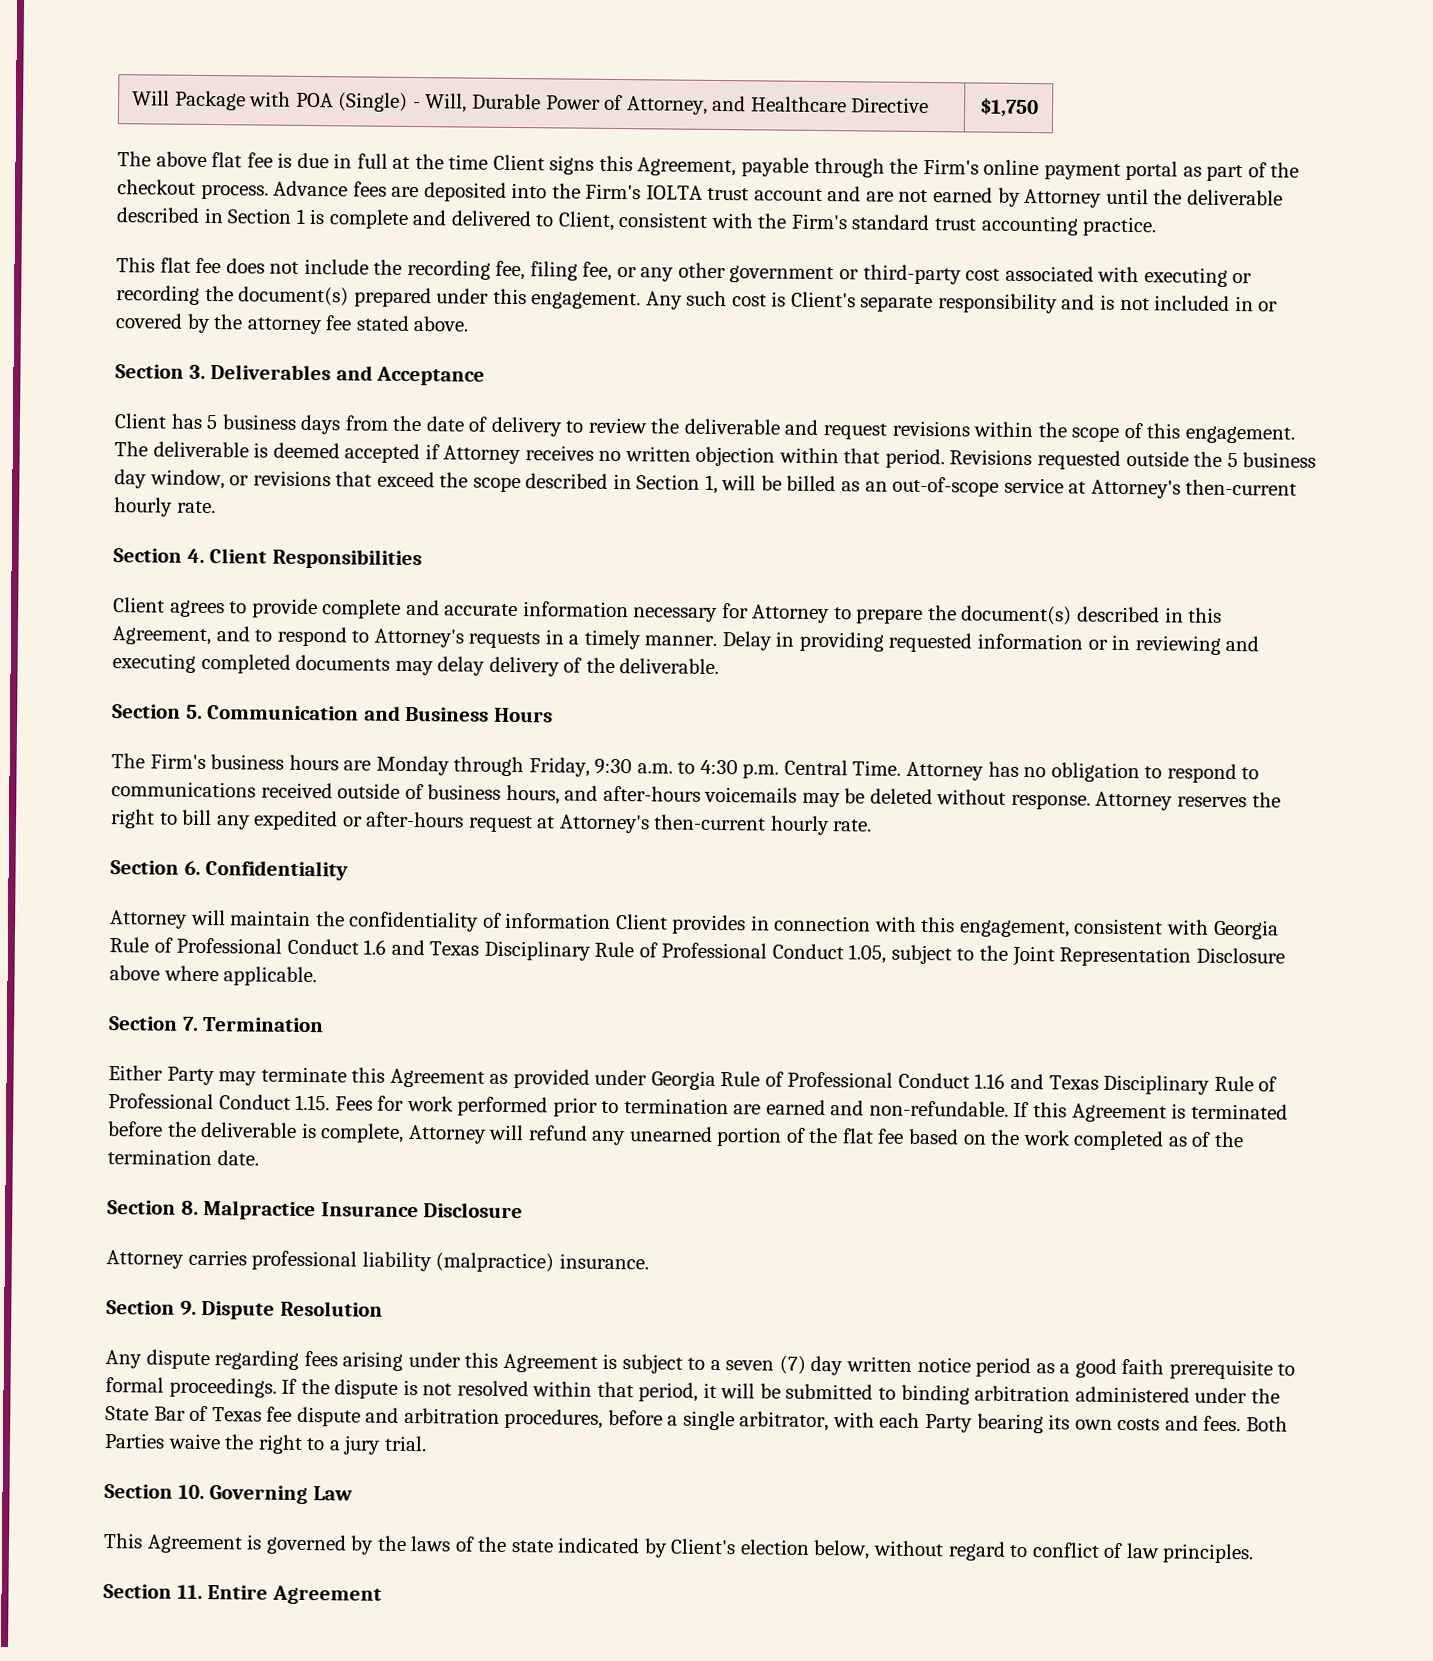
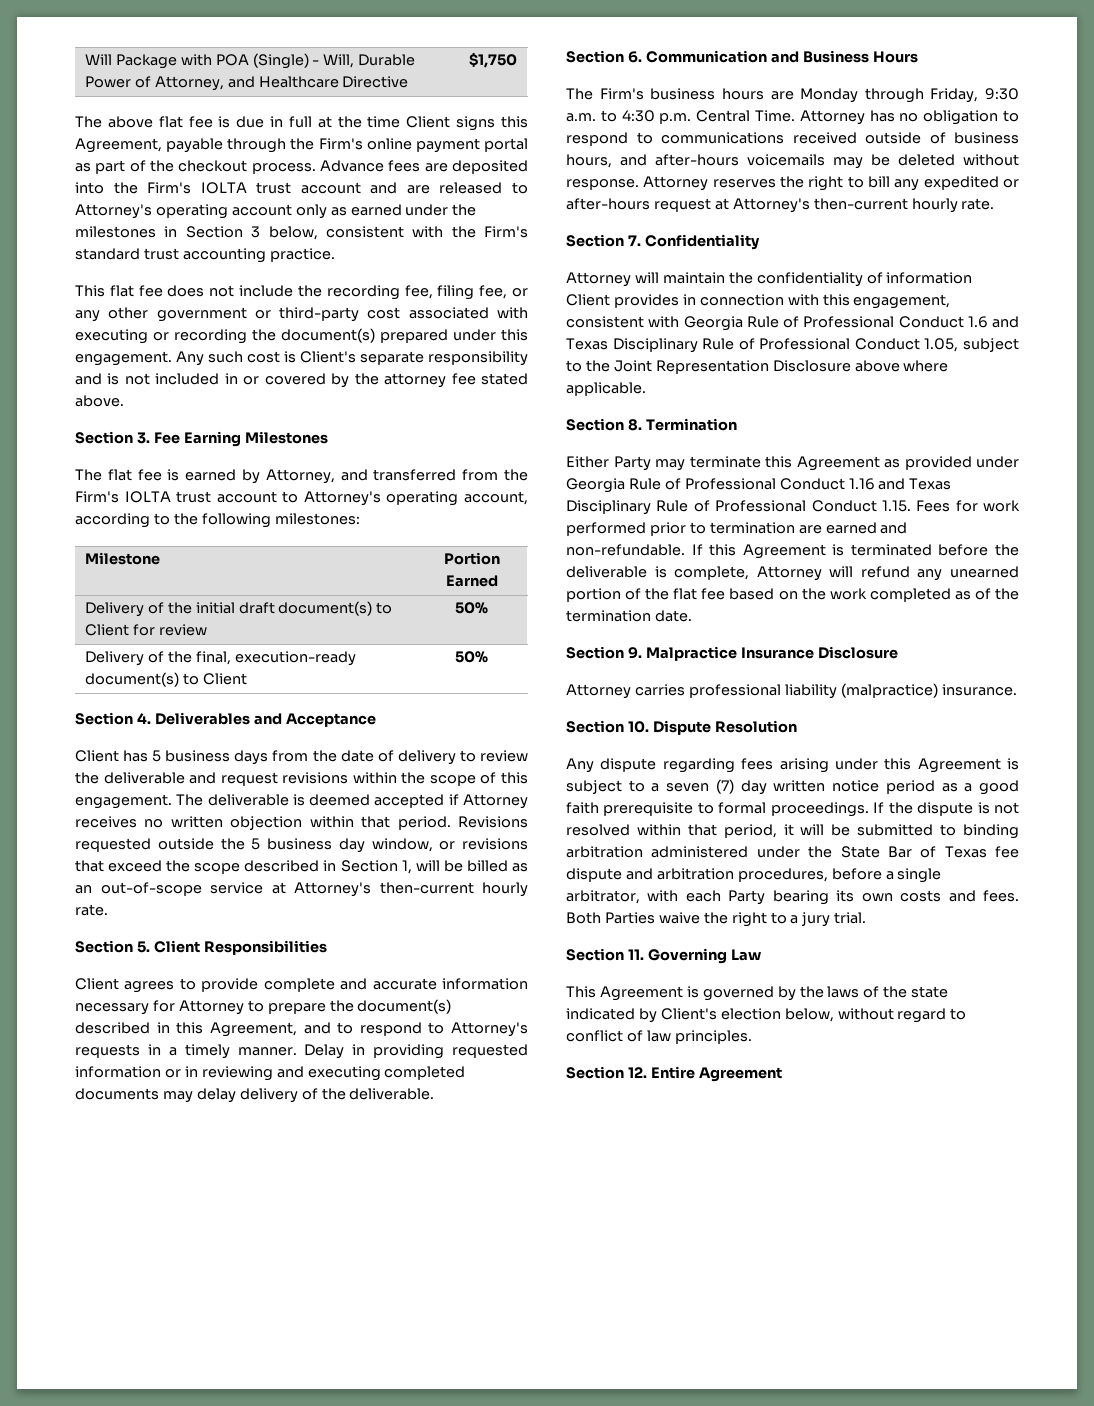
- Advance fees are deposited into the Firm's IOLTA trust account and are not earned by Attorney until the deliverable described in Section 1 is complete and delivered to Client, consistent with the Firm's standard trust accounting practice.
+ Advance fees are deposited into the Firm's IOLTA trust account and are released to Attorney's operating account only as earned under the milestones in Section 3 below, consistent with the Firm's standard trust accounting practice.
- Section 3. Deliverables and Acceptance
+ Section 3. Fee Earning Milestones
+ The flat fee is earned by Attorney, and transferred from the Firm's IOLTA trust account to Attorney's operating account, according to the following milestones:
+ Milestone | Portion Earned
+ Delivery of the initial draft document(s) to Client for review | 50%
+ Delivery of the final, execution-ready document(s) to Client | 50%
+ Section 4. Deliverables and Acceptance
- Section 4. Client Responsibilities
+ Section 5. Client Responsibilities
- Section 5. Communication and Business Hours
+ Section 6. Communication and Business Hours
- Section 6. Confidentiality
+ Section 7. Confidentiality
- Section 7. Termination
+ Section 8. Termination
- Section 8. Malpractice Insurance Disclosure
+ Section 9. Malpractice Insurance Disclosure
- Section 9. Dispute Resolution
+ Section 10. Dispute Resolution
- Section 10. Governing Law
+ Section 11. Governing Law
- Section 11. Entire Agreement
+ Section 12. Entire Agreement

